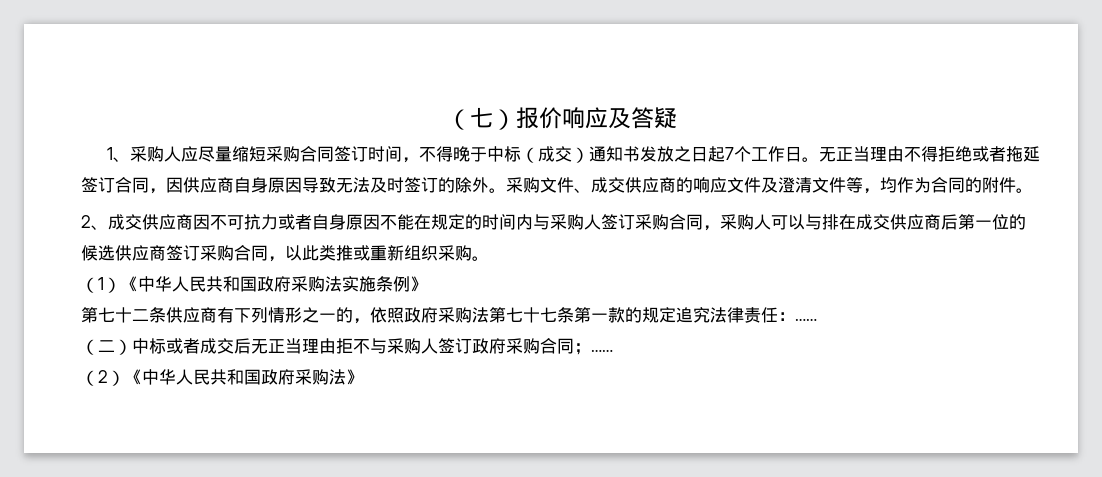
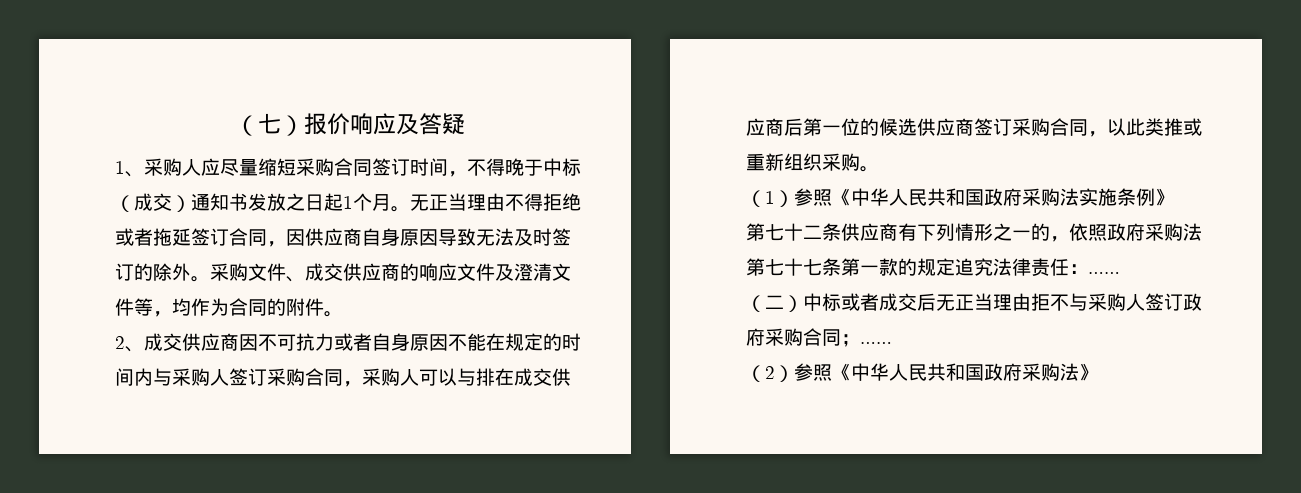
- 1、采购人应尽量缩短采购合同签订时间，不得晚于中标（成交）通知书发放之日起7个工作日。
+ 1、采购人应尽量缩短采购合同签订时间，不得晚于中标（成交）通知书发放之日起1个月。
- （1）《中华人民共和国政府采购法实施条例》
+ （1）参照《中华人民共和国政府采购法实施条例》
- （2）《中华人民共和国政府采购法》
+ （2）参照《中华人民共和国政府采购法》

